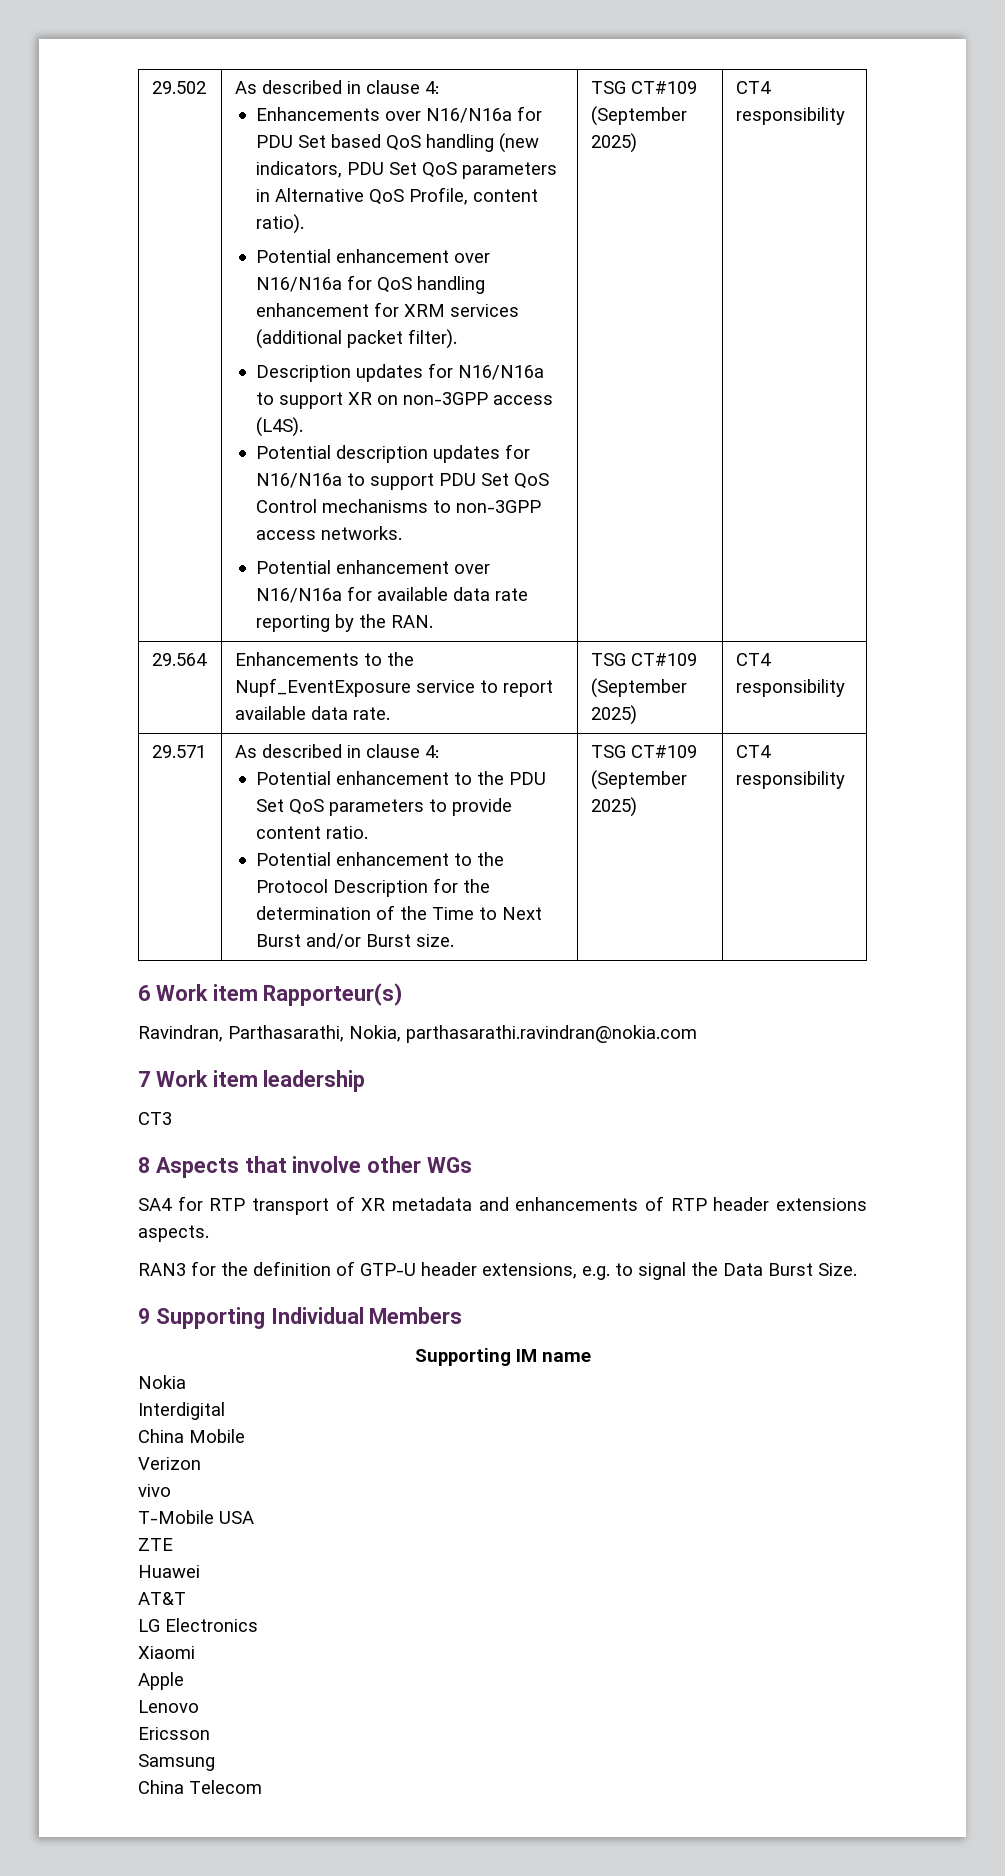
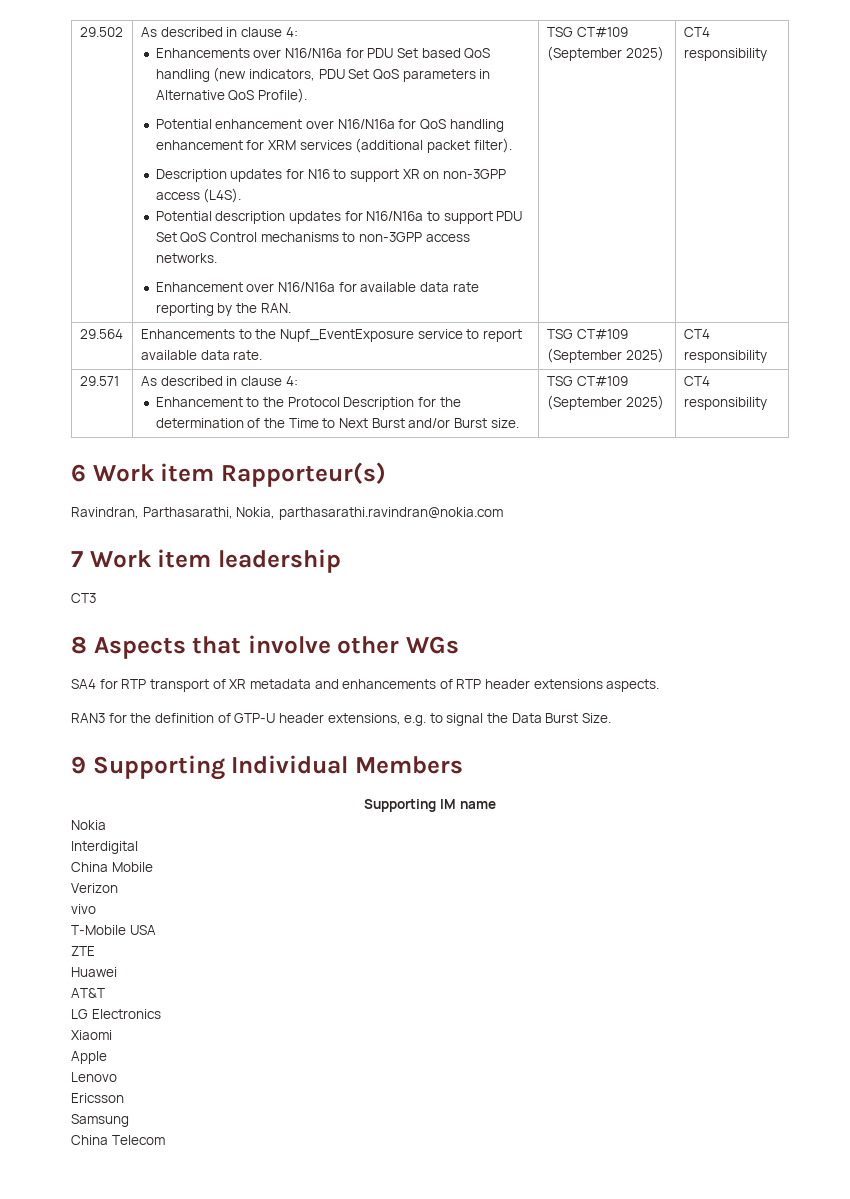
- Enhancements over N16/N16a for PDU Set based QoS handling (new indicators, PDU Set QoS parameters in Alternative QoS Profile, content ratio).
+ Enhancements over N16/N16a for PDU Set based QoS handling (new indicators, PDU Set QoS parameters in Alternative QoS Profile).
- Description updates for N16/N16a to support XR on non-3GPP access (L4S).
+ Description updates for N16 to support XR on non-3GPP access (L4S).
- Potential enhancement over N16/N16a for available data rate reporting by the RAN.
+ Enhancement over N16/N16a for available data rate reporting by the RAN.
- Potential enhancement to the PDU Set QoS parameters to provide content ratio.
- Potential enhancement to the Protocol Description for the determination of the Time to Next Burst and/or Burst size.
+ Enhancement to the Protocol Description for the determination of the Time to Next Burst and/or Burst size.

